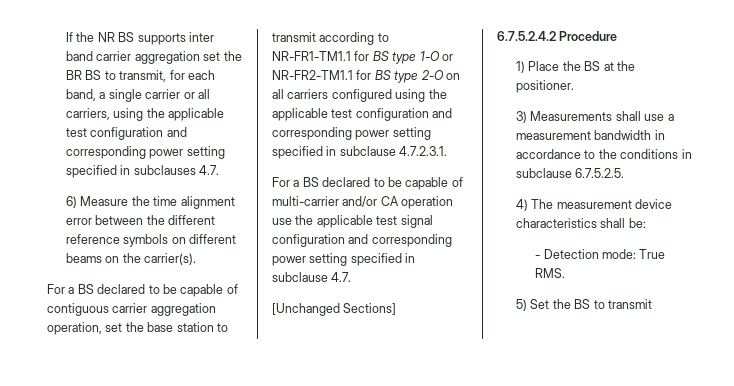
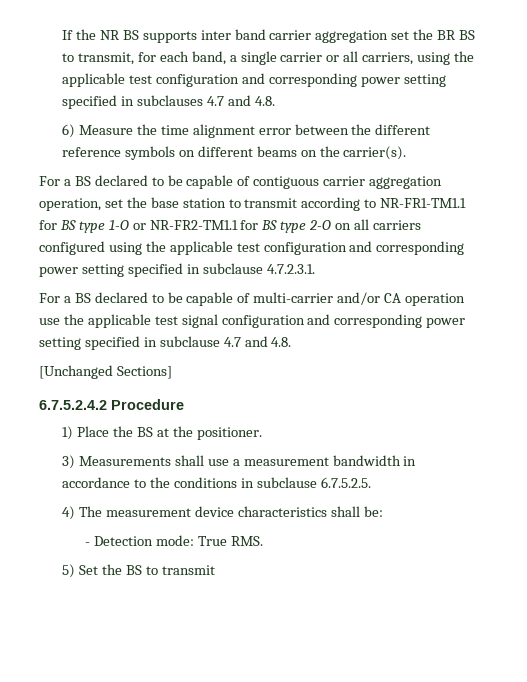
- If the NR BS supports inter band carrier aggregation set the BR BS to transmit, for each band, a single carrier or all carriers, using the applicable test configuration and corresponding power setting specified in subclauses 4.7.
+ If the NR BS supports inter band carrier aggregation set the BR BS to transmit, for each band, a single carrier or all carriers, using the applicable test configuration and corresponding power setting specified in subclauses 4.7 and 4.8.
- For a BS declared to be capable of multi-carrier and/or CA operation use the applicable test signal configuration and corresponding power setting specified in subclause 4.7.
+ For a BS declared to be capable of multi-carrier and/or CA operation use the applicable test signal configuration and corresponding power setting specified in subclause 4.7 and 4.8.

